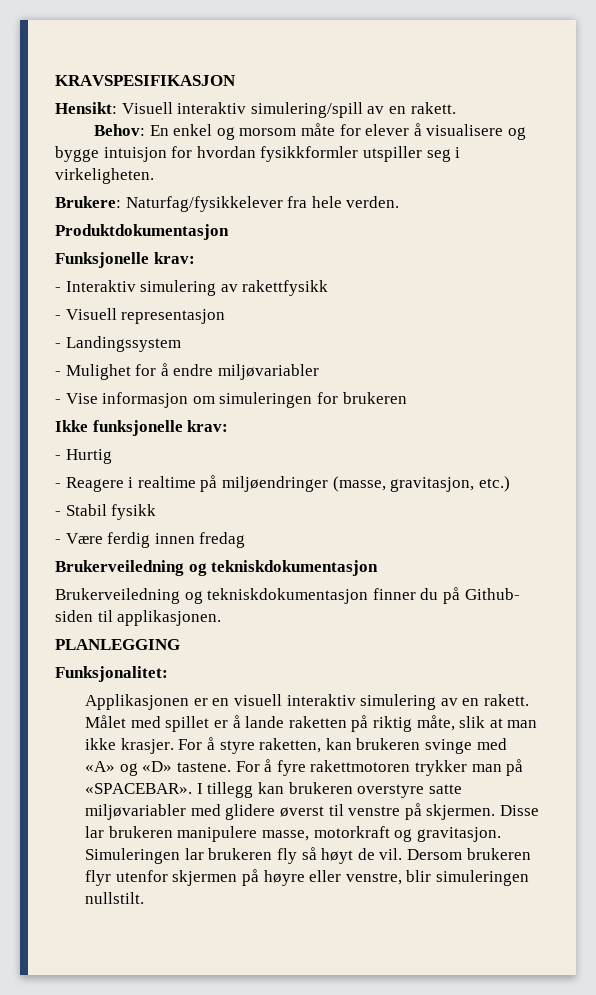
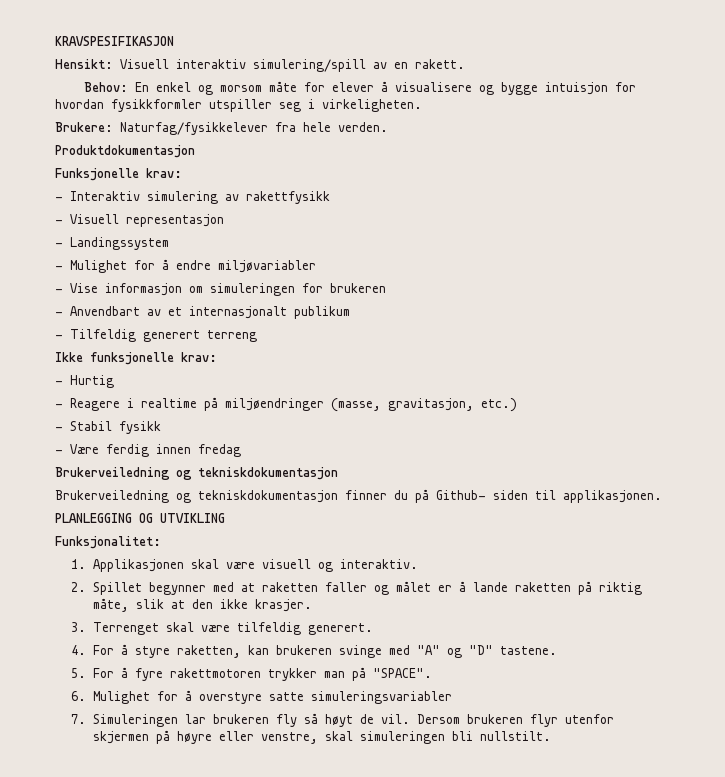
+ - Anvendbart av et internasjonalt publikum
+ - Tilfeldig generert terreng
- PLANLEGGING
+ PLANLEGGING OG UTVIKLING
- Applikasjonen er en visuell interaktiv simulering av en rakett. Målet med spillet er å lande raketten på riktig måte, slik at man ikke krasjer. For å styre raketten, kan brukeren svinge med «A» og «D» tastene. For å fyre rakettmotoren trykker man på «SPACEBAR». I tillegg kan brukeren overstyre satte miljøvariabler med glidere øverst til venstre på skjermen. Disse lar brukeren manipulere masse, motorkraft og gravitasjon. Simuleringen lar brukeren fly så høyt de vil.
+ 1. Applikasjonen skal være visuell og interaktiv.
+ 2. Spillet begynner med at raketten faller og målet er å lande raketten på riktig måte, slik at den ikke krasjer.
+ 3. Terrenget skal være tilfeldig generert.
+ 4. For å styre raketten, kan brukeren svinge med "A" og "D" tastene.
+ 5. For å fyre rakettmotoren trykker man på "SPACE".
+ 6. Mulighet for å overstyre satte simuleringsvariabler
+ 7. Simuleringen lar brukeren fly så høyt de vil.
- Dersom brukeren flyr utenfor skjermen på høyre eller venstre, blir simuleringen nullstilt.
+ Dersom brukeren flyr utenfor skjermen på høyre eller venstre, skal simuleringen bli nullstilt.

